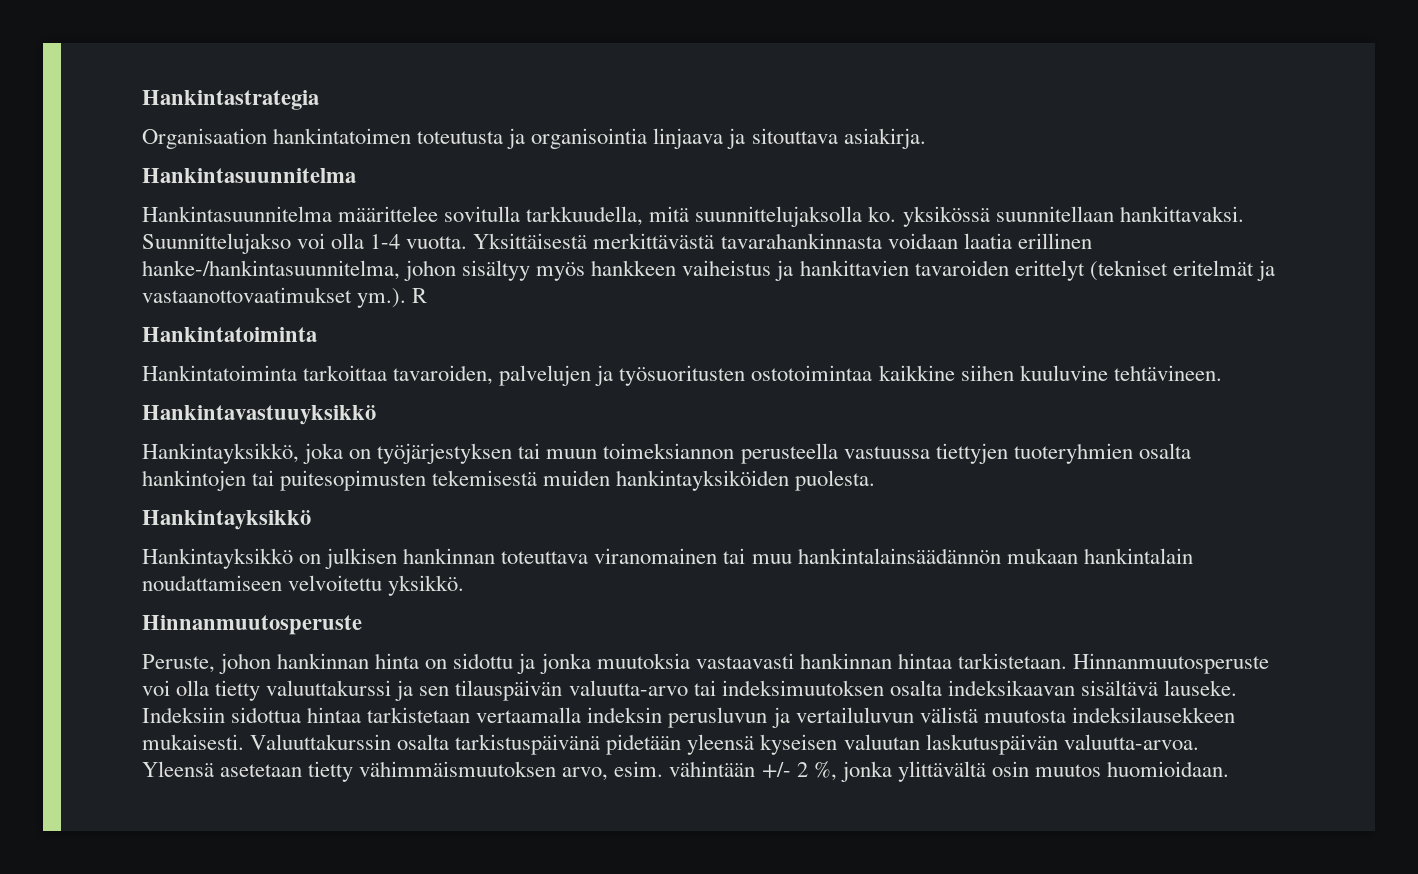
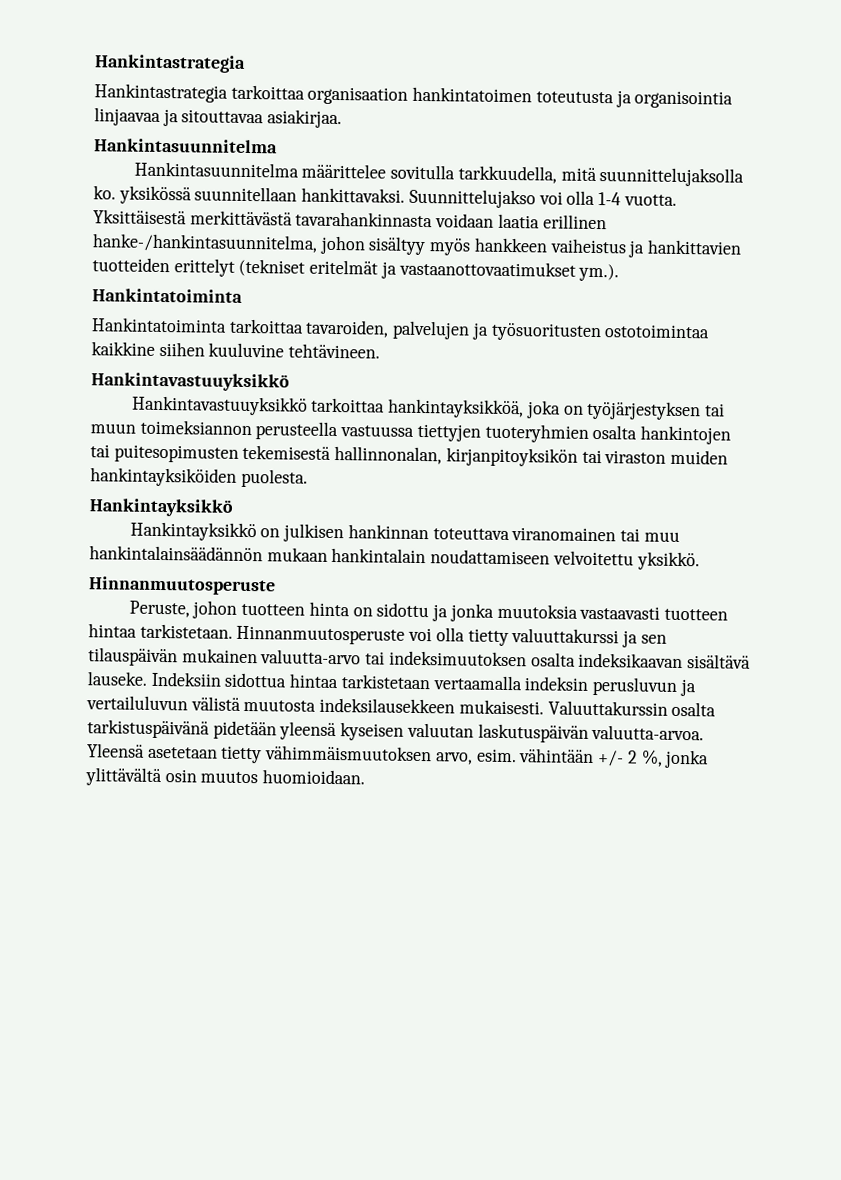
- Organisaation hankintatoimen toteutusta ja organisointia linjaava ja sitouttava asiakirja.
+ Hankintastrategia tarkoittaa organisaation hankintatoimen toteutusta ja organisointia linjaavaa ja sitouttavaa asiakirjaa.
- Yksittäisestä merkittävästä tavarahankinnasta voidaan laatia erillinen hanke-/hankintasuunnitelma, johon sisältyy myös hankkeen vaiheistus ja hankittavien tavaroiden erittelyt (tekniset eritelmät ja vastaanottovaatimukset ym.). R
+ Yksittäisestä merkittävästä tavarahankinnasta voidaan laatia erillinen hanke-/hankintasuunnitelma, johon sisältyy myös hankkeen vaiheistus ja hankittavien tuotteiden erittelyt (tekniset eritelmät ja vastaanottovaatimukset ym.).
- Hankintayksikkö, joka on työjärjestyksen tai muun toimeksiannon perusteella vastuussa tiettyjen tuoteryhmien osalta hankintojen tai puitesopimusten tekemisestä muiden hankintayksiköiden puolesta.
+ Hankintavastuuyksikkö tarkoittaa hankintayksikköä, joka on työjärjestyksen tai muun toimeksiannon perusteella vastuussa tiettyjen tuoteryhmien osalta hankintojen tai puitesopimusten tekemisestä hallinnonalan, kirjanpitoyksikön tai viraston muiden hankintayksiköiden puolesta.
- Peruste, johon hankinnan hinta on sidottu ja jonka muutoksia vastaavasti hankinnan hintaa tarkistetaan.
+ Peruste, johon tuotteen hinta on sidottu ja jonka muutoksia vastaavasti tuotteen hintaa tarkistetaan.
- Hinnanmuutosperuste voi olla tietty valuuttakurssi ja sen tilauspäivän valuutta-arvo tai indeksimuutoksen osalta indeksikaavan sisältävä lauseke.
+ Hinnanmuutosperuste voi olla tietty valuuttakurssi ja sen tilauspäivän mukainen valuutta-arvo tai indeksimuutoksen osalta indeksikaavan sisältävä lauseke.

